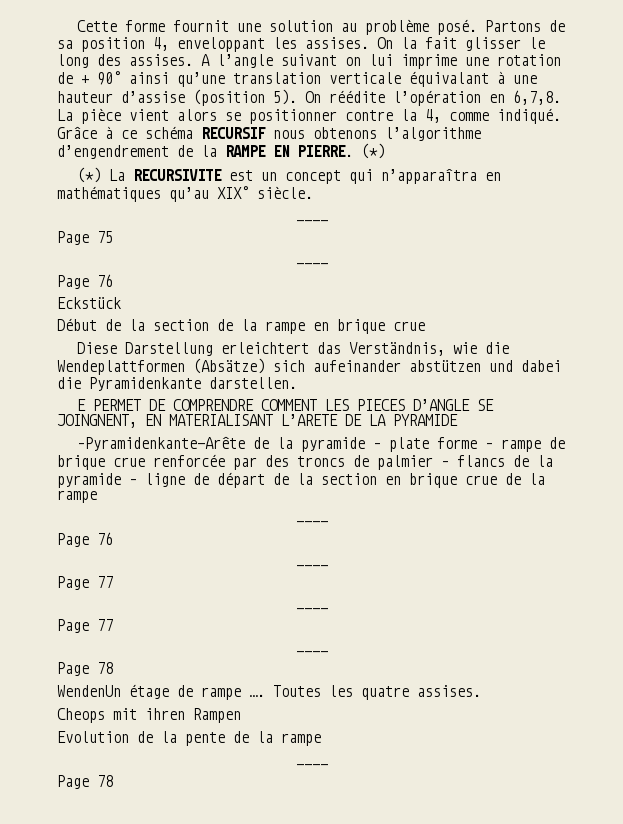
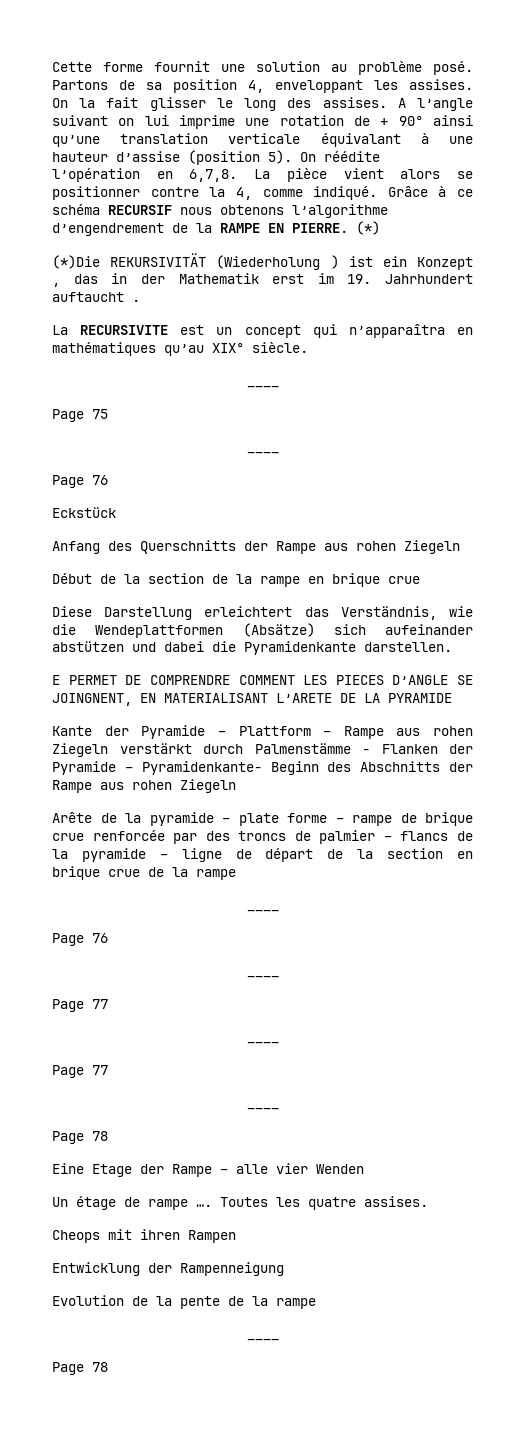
- (*) La RECURSIVITE est un concept qui n’apparaîtra en mathématiques qu’au XIX° siècle.
+ (*)Die REKURSIVITÄT (Wiederholung ) ist ein Konzept , das in der Mathematik erst im 19. Jahrhundert auftaucht .
+ La RECURSIVITE est un concept qui n’apparaîtra en mathématiques qu’au XIX° siècle.
+ Anfang des Querschnitts der Rampe aus rohen Ziegeln
- –Pyramidenkante-Arête de la pyramide – plate forme – rampe de brique crue renforcée par des troncs de palmier – flancs de la pyramide – ligne de départ de la section en brique crue de la rampe
+ Kante der Pyramide – Plattform – Rampe aus rohen Ziegeln verstärkt durch Palmenstämme - Flanken der Pyramide – Pyramidenkante- Beginn des Abschnitts der Rampe aus rohen Ziegeln
+ Arête de la pyramide – plate forme – rampe de brique crue renforcée par des troncs de palmier – flancs de la pyramide – ligne de départ de la section en brique crue de la rampe
- WendenUn étage de rampe ….
+ Eine Etage der Rampe – alle vier Wenden
+ Un étage de rampe ….
+ Entwicklung der Rampenneigung

